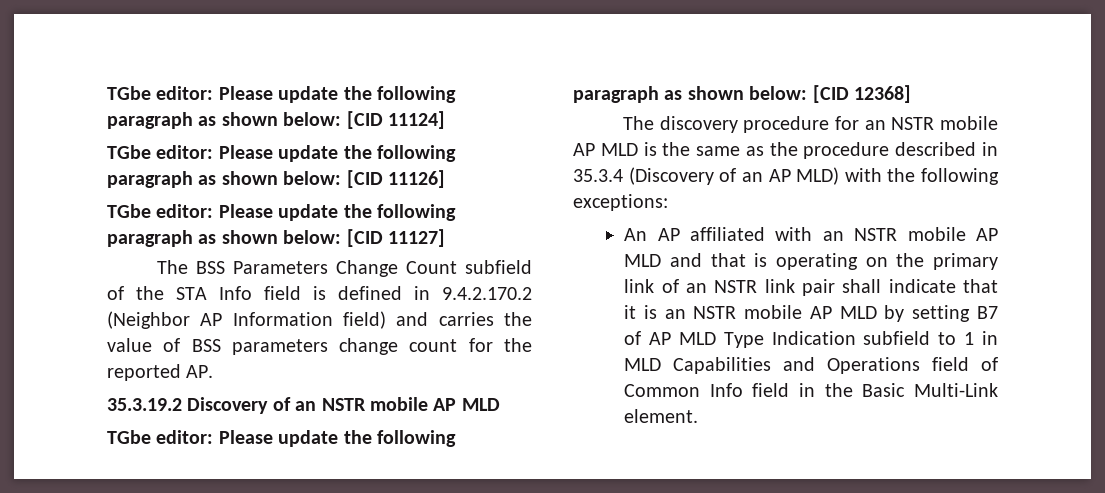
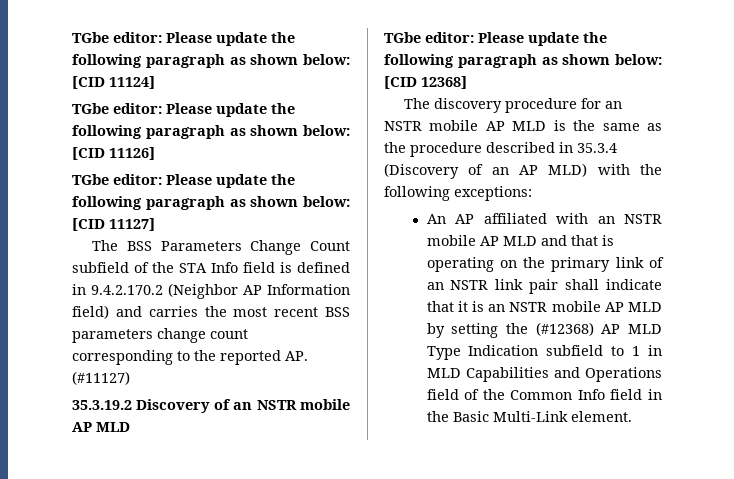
- The BSS Parameters Change Count subfield of the STA Info field is defined in 9.4.2.170.2 (Neighbor AP Information field) and carries the value of BSS parameters change count for the reported AP.
+ The BSS Parameters Change Count subfield of the STA Info field is defined in 9.4.2.170.2 (Neighbor AP Information field) and carries the most recent BSS parameters change count corresponding to the reported AP. (#11127)
- An AP affiliated with an NSTR mobile AP MLD and that is operating on the primary link of an NSTR link pair shall indicate that it is an NSTR mobile AP MLD by setting B7 of AP MLD Type Indication subfield to 1 in MLD Capabilities and Operations field of Common Info field in the Basic Multi-Link element.
+ An AP affiliated with an NSTR mobile AP MLD and that is operating on the primary link of an NSTR link pair shall indicate that it is an NSTR mobile AP MLD by setting the (#12368) AP MLD Type Indication subfield to 1 in MLD Capabilities and Operations field of the Common Info field in the Basic Multi-Link element.

